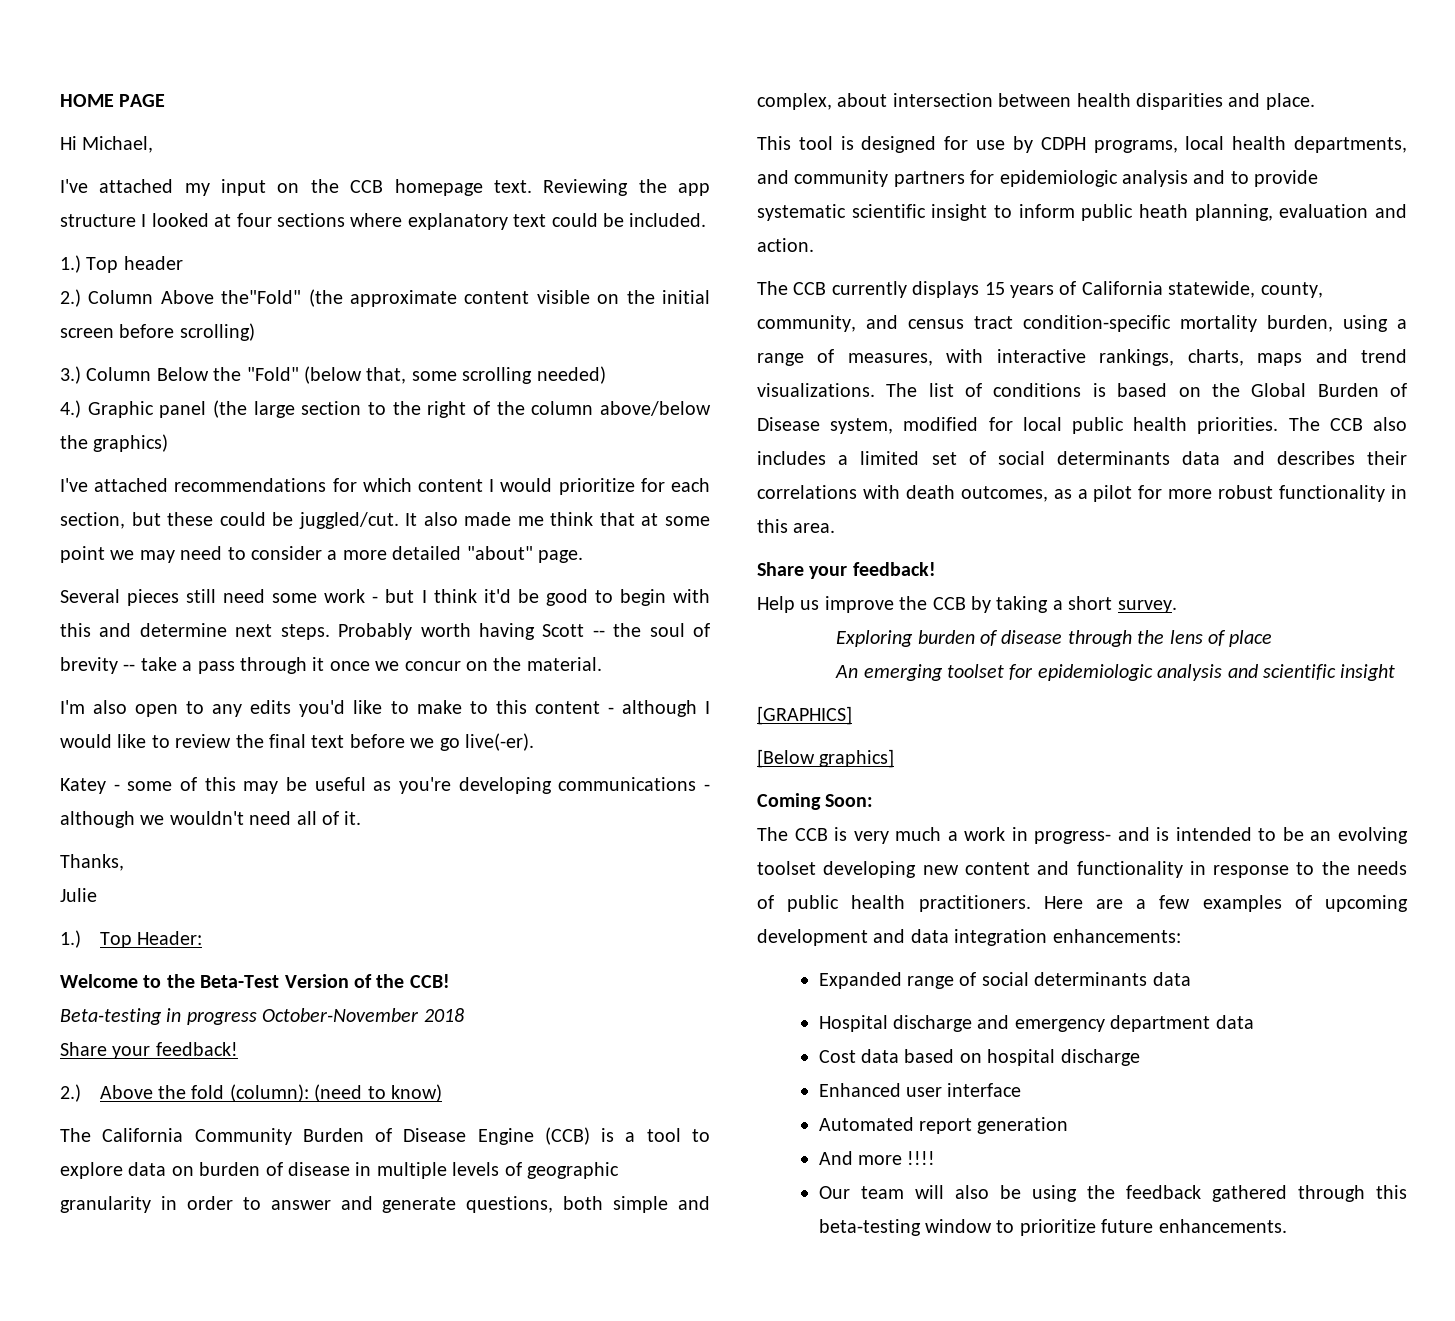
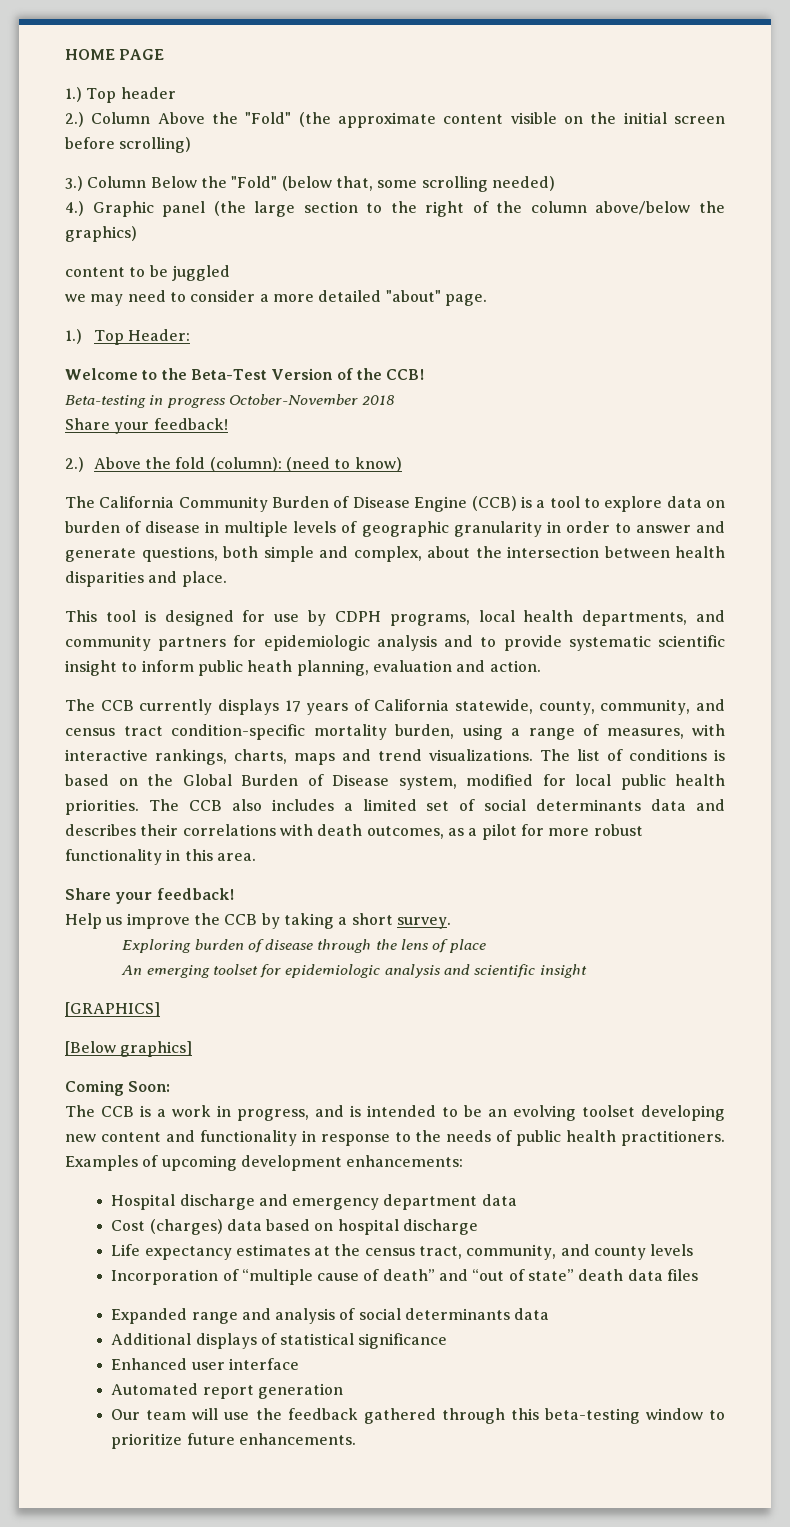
- Hi Michael,
- I've attached my input on the CCB homepage text. Reviewing the app structure I looked at four sections where explanatory text could be included.
- 2.) Column Above the"Fold" (the approximate content visible on the initial screen before scrolling)
+ 2.) Column Above the "Fold" (the approximate content visible on the initial screen before scrolling)
- I've attached recommendations for which content I would prioritize for each section, but these could be juggled/cut. It also made me think that at some point we may need to consider a more detailed "about" page.
+ content to be juggled
+ we may need to consider a more detailed "about" page.
- Several pieces still need some work - but I think it'd be good to begin with this and determine next steps. Probably worth having Scott -- the soul of brevity -- take a pass through it once we concur on the material.
- I'm also open to any edits you'd like to make to this content - although I would like to review the final text before we go live(-er).
- Katey - some of this may be useful as you're developing communications - although we wouldn't need all of it.
- Thanks,
- Julie
- The California Community Burden of Disease Engine (CCB) is a tool to explore data on burden of disease in multiple levels of geographic granularity in order to answer and generate questions, both simple and complex, about intersection between health disparities and place.
+ The California Community Burden of Disease Engine (CCB) is a tool to explore data on burden of disease in multiple levels of geographic granularity in order to answer and generate questions, both simple and complex, about the intersection between health disparities and place.
- The CCB currently displays 15 years of California statewide, county, community, and census tract condition-specific mortality burden, using a range of measures, with interactive rankings, charts, maps and trend visualizations.
+ The CCB currently displays 17 years of California statewide, county, community, and census tract condition-specific mortality burden, using a range of measures, with interactive rankings, charts, maps and trend visualizations.
- The CCB is very much a work in progress- and is intended to be an evolving toolset developing new content and functionality in response to the needs of public health practitioners.
+ The CCB is a work in progress, and is intended to be an evolving toolset developing new content and functionality in response to the needs of public health practitioners.
- Here are a few examples of upcoming development and data integration enhancements:
- Expanded range of social determinants data
+ Examples of upcoming development enhancements:
- Cost data based on hospital discharge
+ Cost (charges) data based on hospital discharge
+ Life expectancy estimates at the census tract, community, and county levels
+ Incorporation of “multiple cause of death” and “out of state” death data files
+ Expanded range and analysis of social determinants data
+ Additional displays of statistical significance
- And more !!!!
- Our team will also be using the feedback gathered through this beta-testing window to prioritize future enhancements.
+ Our team will use the feedback gathered through this beta-testing window to prioritize future enhancements.

